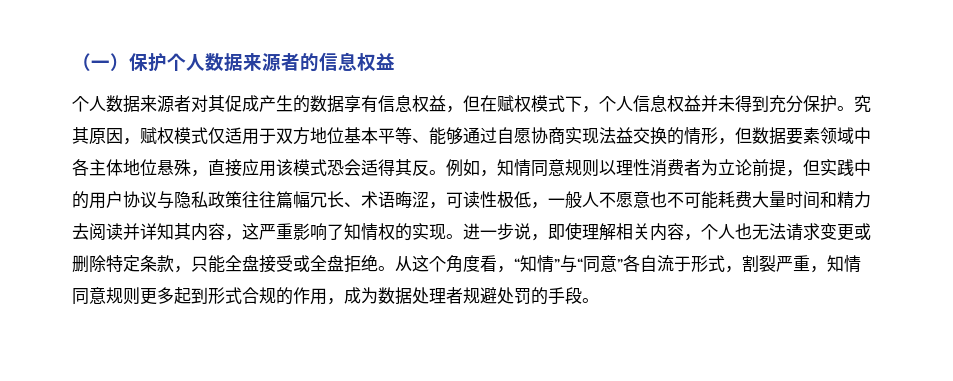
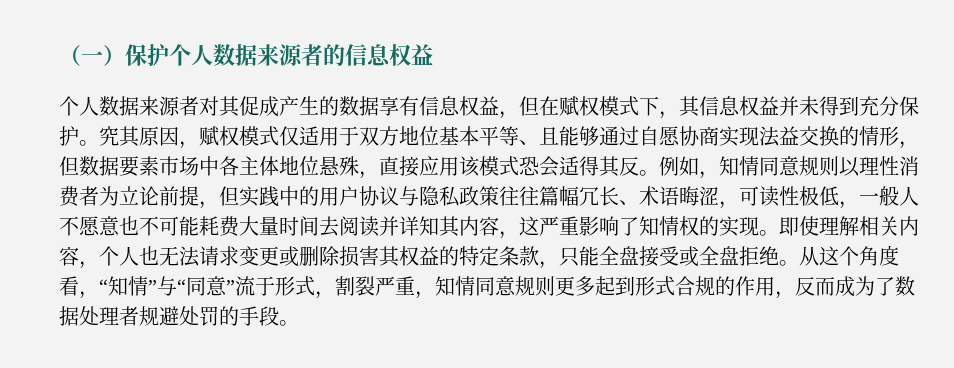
- 个人数据来源者对其促成产生的数据享有信息权益，但在赋权模式下，个人信息权益并未得到充分保护。
+ 个人数据来源者对其促成产生的数据享有信息权益，但在赋权模式下，其信息权益并未得到充分保护。
- 究其原因，赋权模式仅适用于双方地位基本平等、能够通过自愿协商实现法益交换的情形，但数据要素领域中各主体地位悬殊，直接应用该模式恐会适得其反。
+ 究其原因，赋权模式仅适用于双方地位基本平等、且能够通过自愿协商实现法益交换的情形，但数据要素市场中各主体地位悬殊，直接应用该模式恐会适得其反。
- 例如，知情同意规则以理性消费者为立论前提，但实践中的用户协议与隐私政策往往篇幅冗长、术语晦涩，可读性极低，一般人不愿意也不可能耗费大量时间和精力去阅读并详知其内容，这严重影响了知情权的实现。
+ 例如，知情同意规则以理性消费者为立论前提，但实践中的用户协议与隐私政策往往篇幅冗长、术语晦涩，可读性极低，一般人不愿意也不可能耗费大量时间去阅读并详知其内容，这严重影响了知情权的实现。
- 进一步说，即使理解相关内容，个人也无法请求变更或删除特定条款，只能全盘接受或全盘拒绝。
+ 即使理解相关内容，个人也无法请求变更或删除损害其权益的特定条款，只能全盘接受或全盘拒绝。
- 从这个角度看，“知情”与“同意”各自流于形式，割裂严重，知情同意规则更多起到形式合规的作用，成为数据处理者规避处罚的手段。
+ 从这个角度看，“知情”与“同意”流于形式，割裂严重，知情同意规则更多起到形式合规的作用，反而成为了数据处理者规避处罚的手段。

